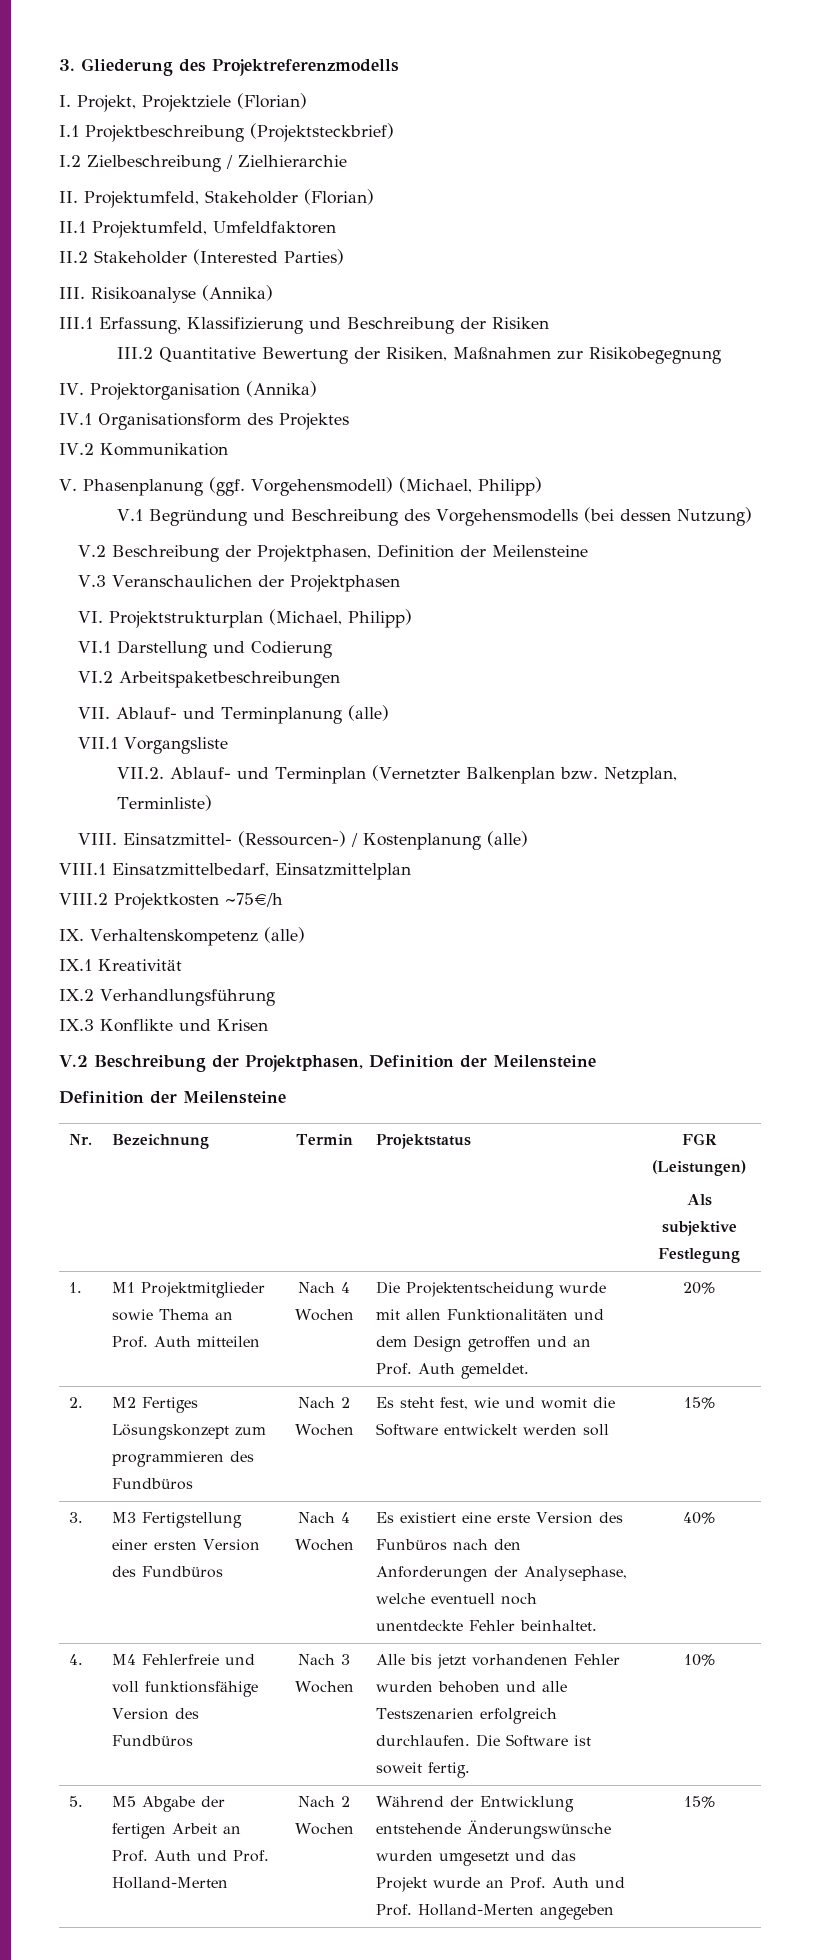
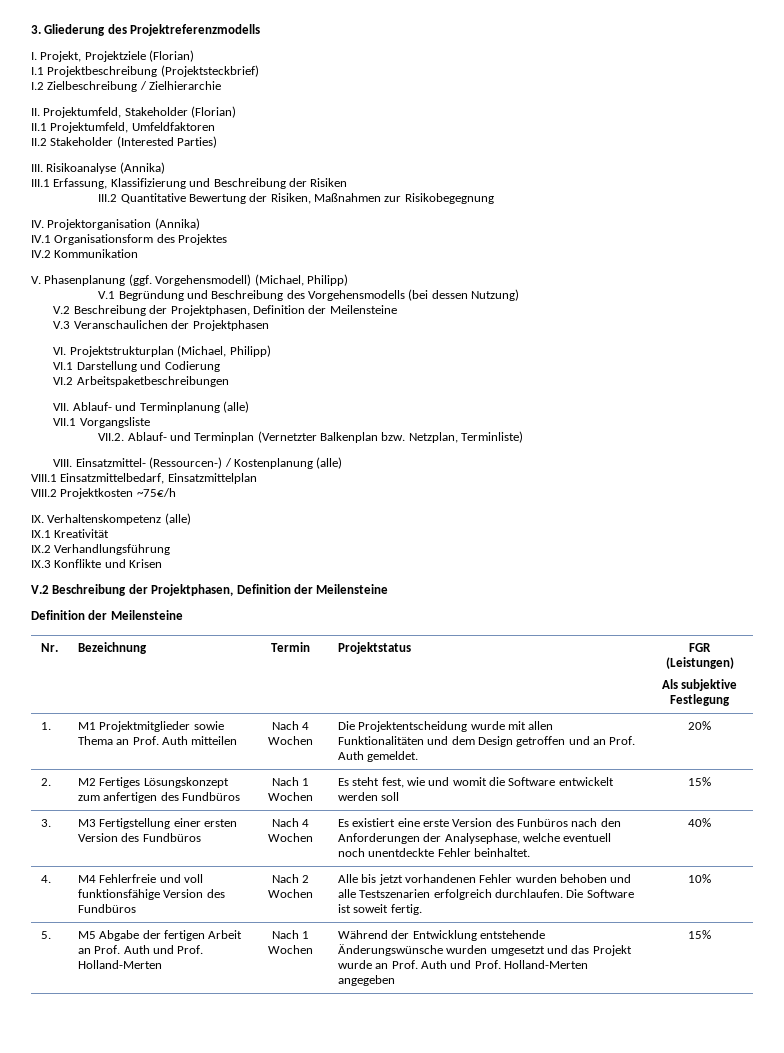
- 2. | M2 Fertiges Lösungskonzept zum programmieren des Fundbüros | Nach 2 Wochen | Es steht fest, wie und womit die Software entwickelt werden soll | 15%
+ 2. | M2 Fertiges Lösungskonzept zum anfertigen des Fundbüros | Nach 1 Wochen | Es steht fest, wie und womit die Software entwickelt werden soll | 15%
- 4. | M4 Fehlerfreie und voll funktionsfähige Version des Fundbüros | Nach 3 Wochen | Alle bis jetzt vorhandenen Fehler wurden behoben und alle Testszenarien erfolgreich durchlaufen. Die Software ist soweit fertig. | 10%
+ 4. | M4 Fehlerfreie und voll funktionsfähige Version des Fundbüros | Nach 2 Wochen | Alle bis jetzt vorhandenen Fehler wurden behoben und alle Testszenarien erfolgreich durchlaufen. Die Software ist soweit fertig. | 10%
- 5. | M5 Abgabe der fertigen Arbeit an Prof. Auth und Prof. Holland-Merten | Nach 2 Wochen | Während der Entwicklung entstehende Änderungswünsche wurden umgesetzt und das Projekt wurde an Prof. Auth und Prof. Holland-Merten angegeben | 15%
+ 5. | M5 Abgabe der fertigen Arbeit an Prof. Auth und Prof. Holland-Merten | Nach 1 Wochen | Während der Entwicklung entstehende Änderungswünsche wurden umgesetzt und das Projekt wurde an Prof. Auth und Prof. Holland-Merten angegeben | 15%

